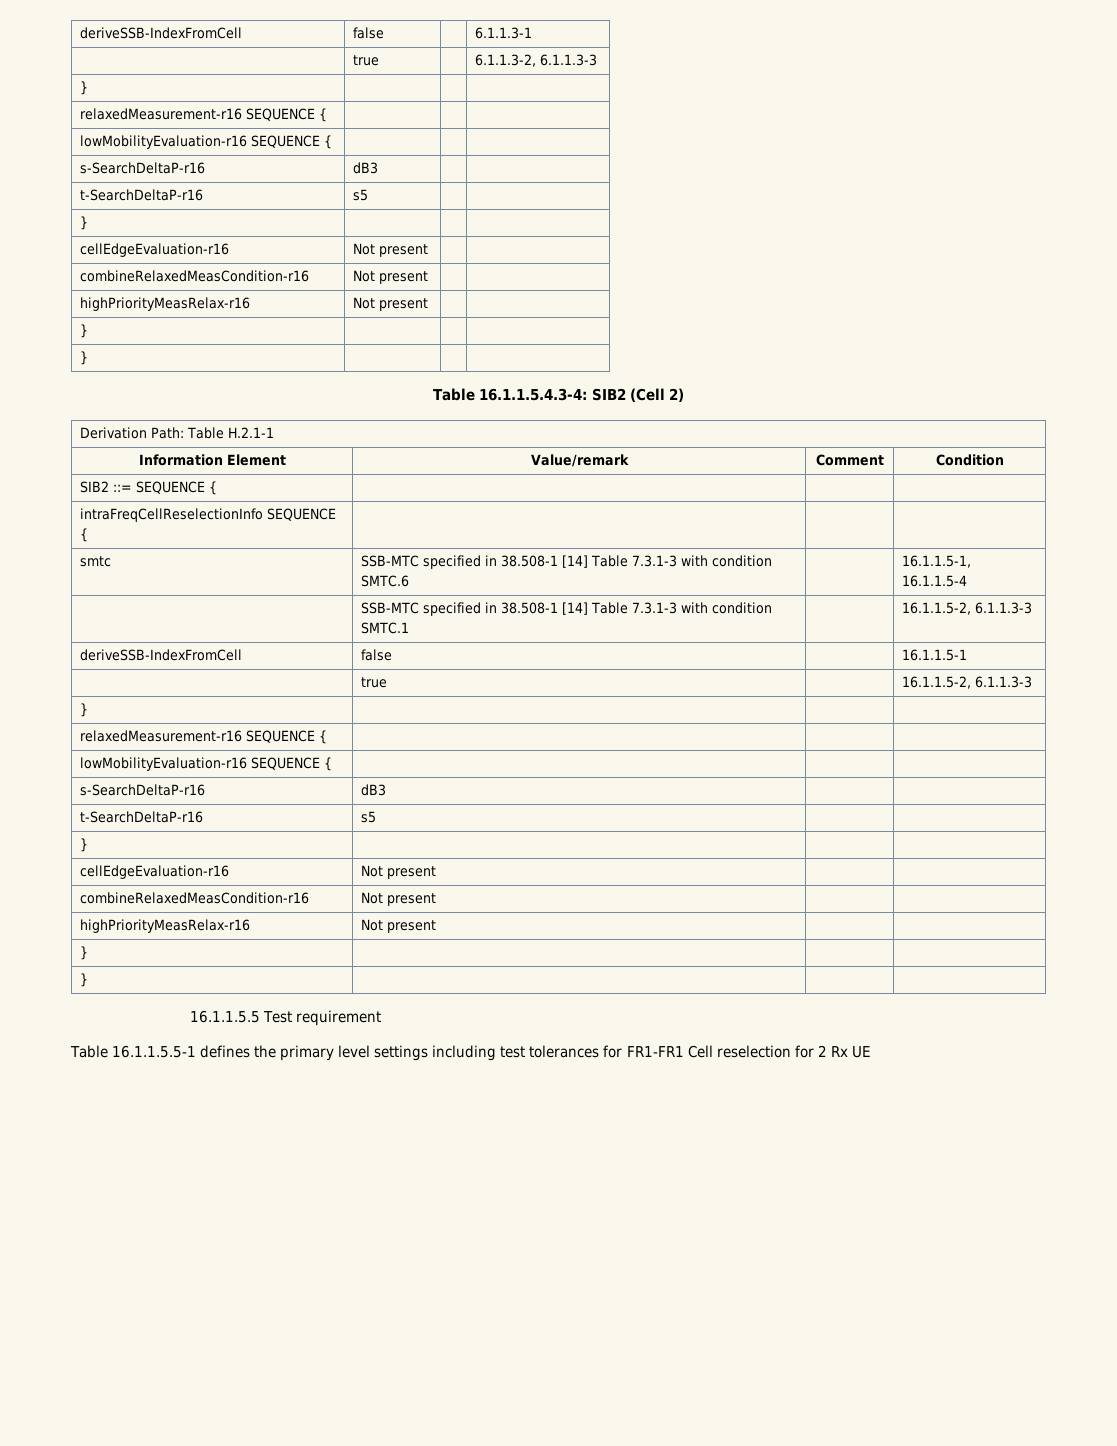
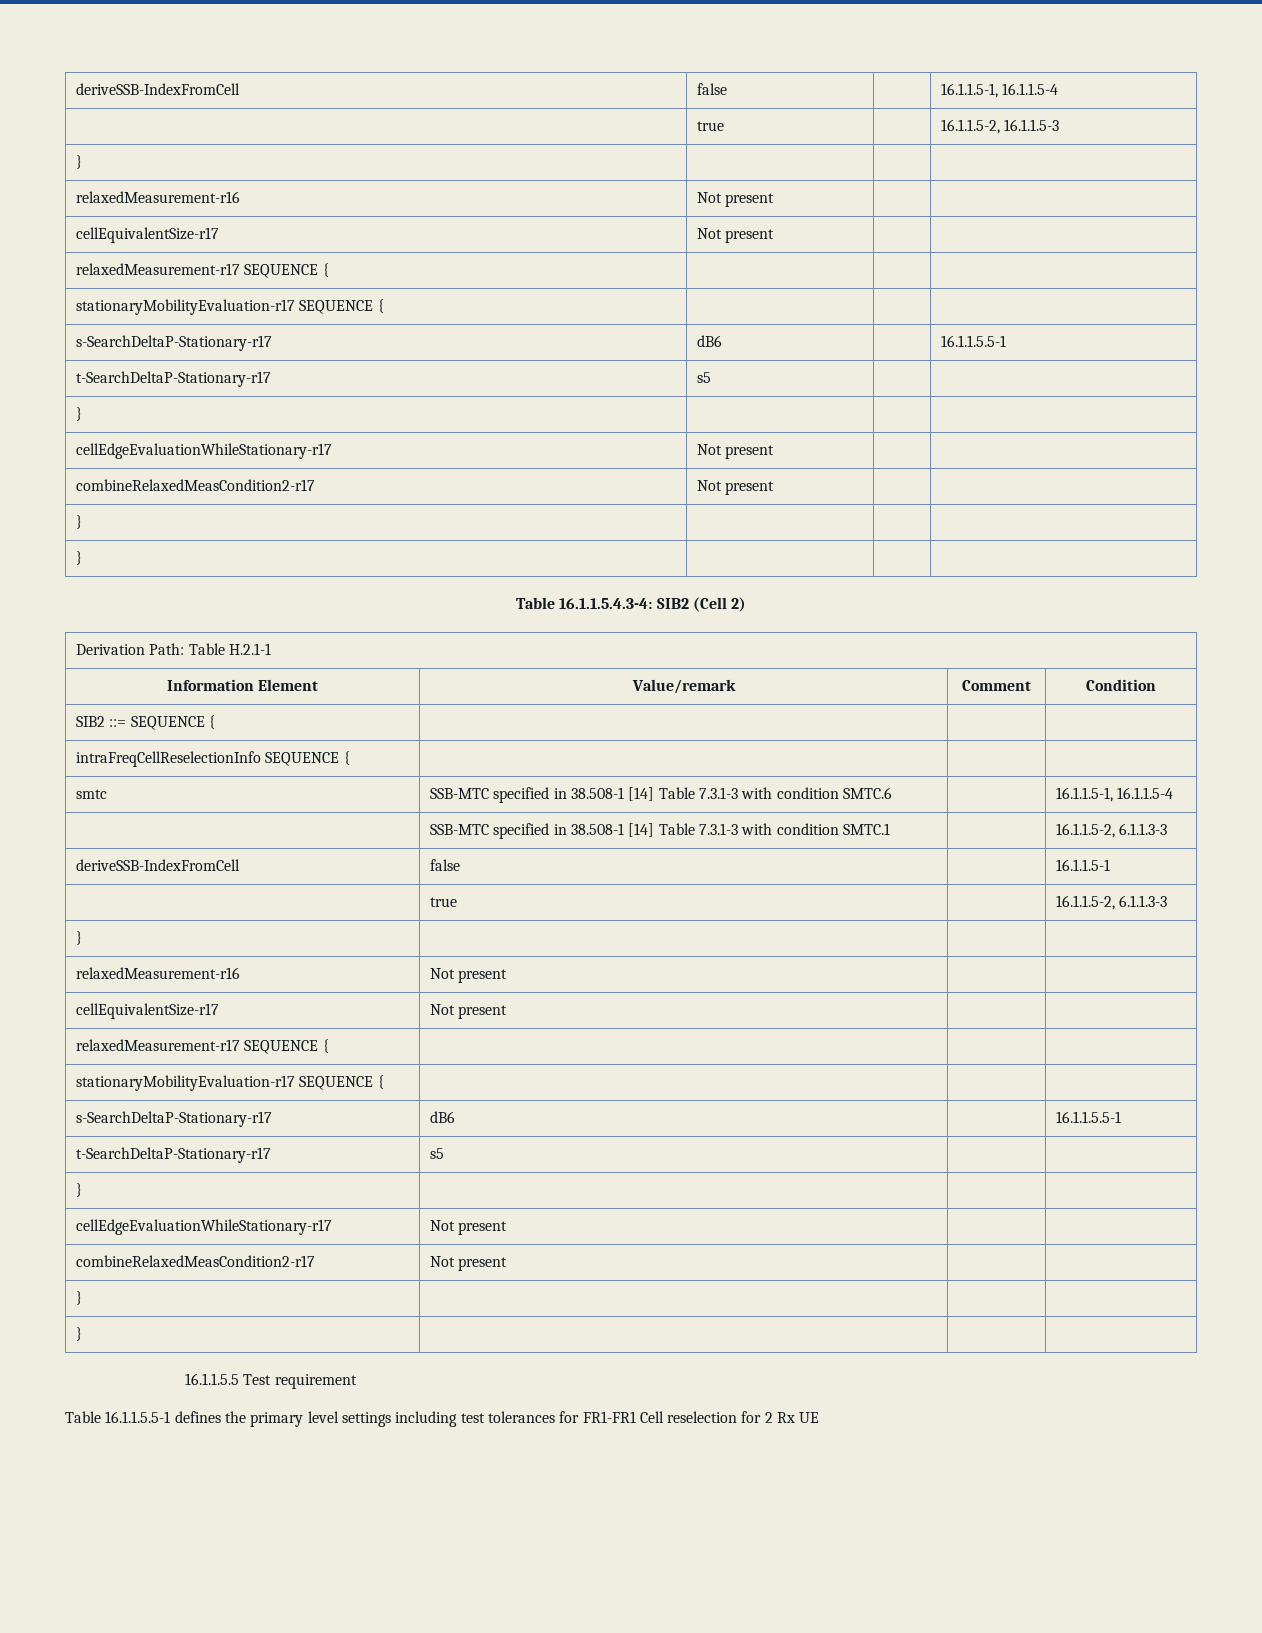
- deriveSSB-IndexFromCell | false | | 6.1.1.3-1
- | true | | 6.1.1.3-2, 6.1.1.3-3
+ deriveSSB-IndexFromCell | false | | 16.1.1.5-1, 16.1.1.5-4
+ | true | | 16.1.1.5-2, 16.1.1.5-3
  } | | |
- relaxedMeasurement-r16 SEQUENCE { | | |
- lowMobilityEvaluation-r16 SEQUENCE { | | |
- s-SearchDeltaP-r16 | dB3 | |
- t-SearchDeltaP-r16 | s5 | |
+ relaxedMeasurement-r16 | Not present | |
+ cellEquivalentSize-r17 | Not present | |
+ relaxedMeasurement-r17 SEQUENCE { | | |
+ stationaryMobilityEvaluation-r17 SEQUENCE { | | |
+ s-SearchDeltaP-Stationary-r17 | dB6 | | 16.1.1.5.5-1
+ t-SearchDeltaP-Stationary-r17 | s5 | |
  } | | |
- cellEdgeEvaluation-r16 | Not present | |
- combineRelaxedMeasCondition-r16 | Not present | |
- highPriorityMeasRelax-r16 | Not present | |
+ cellEdgeEvaluationWhileStationary-r17 | Not present | |
+ combineRelaxedMeasCondition2-r17 | Not present | |
  | true | | 16.1.1.5-2, 6.1.1.3-3
  } | | |
- relaxedMeasurement-r16 SEQUENCE { | | |
- lowMobilityEvaluation-r16 SEQUENCE { | | |
- s-SearchDeltaP-r16 | dB3 | |
- t-SearchDeltaP-r16 | s5 | |
+ relaxedMeasurement-r16 | Not present | |
+ cellEquivalentSize-r17 | Not present | |
+ relaxedMeasurement-r17 SEQUENCE { | | |
+ stationaryMobilityEvaluation-r17 SEQUENCE { | | |
+ s-SearchDeltaP-Stationary-r17 | dB6 | | 16.1.1.5.5-1
+ t-SearchDeltaP-Stationary-r17 | s5 | |
  } | | |
- cellEdgeEvaluation-r16 | Not present | |
- combineRelaxedMeasCondition-r16 | Not present | |
- highPriorityMeasRelax-r16 | Not present | |
+ cellEdgeEvaluationWhileStationary-r17 | Not present | |
+ combineRelaxedMeasCondition2-r17 | Not present | |

